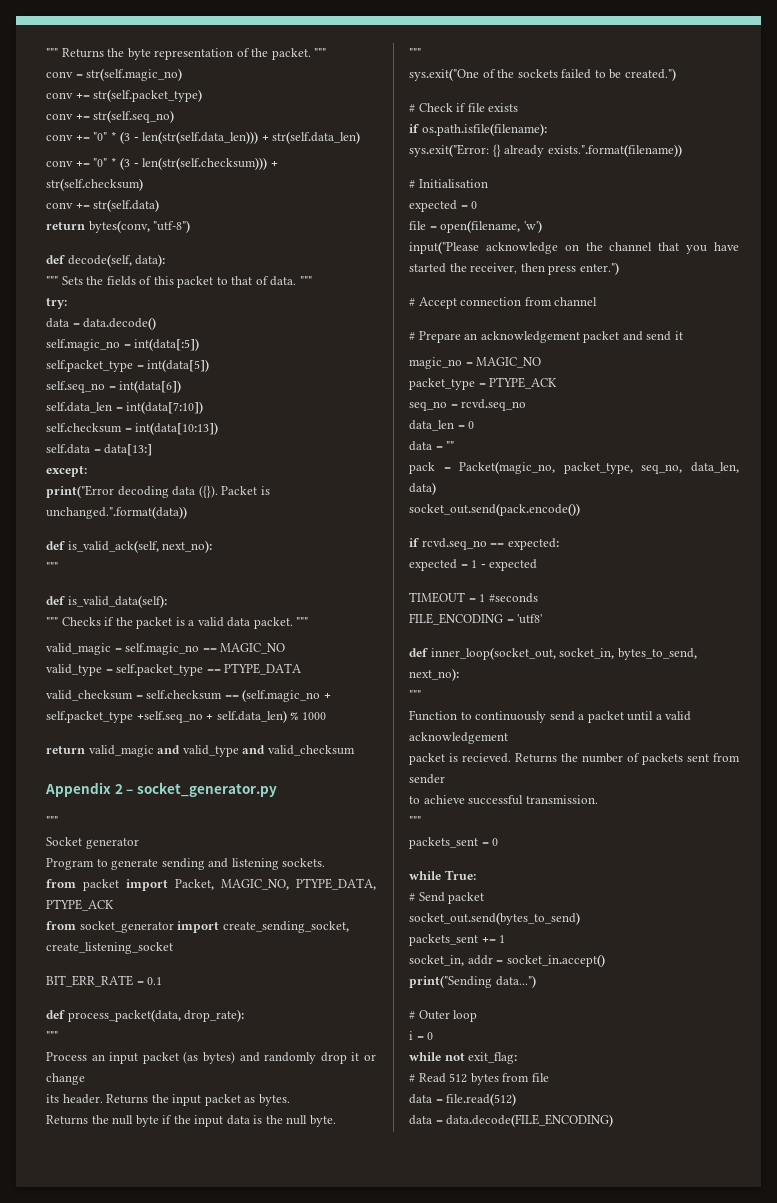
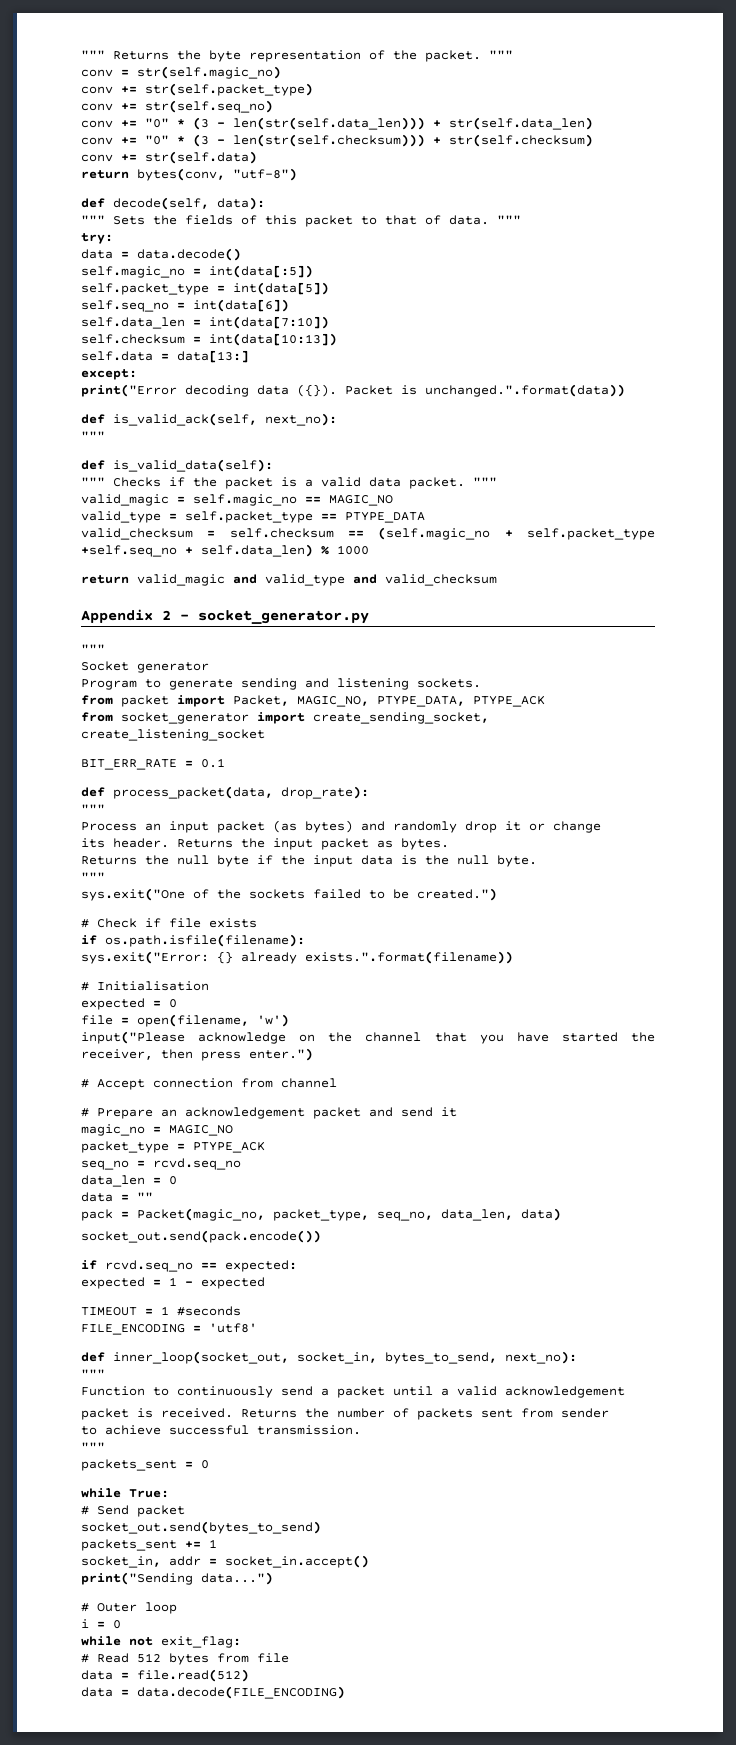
- packet is recieved.
+ packet is received.

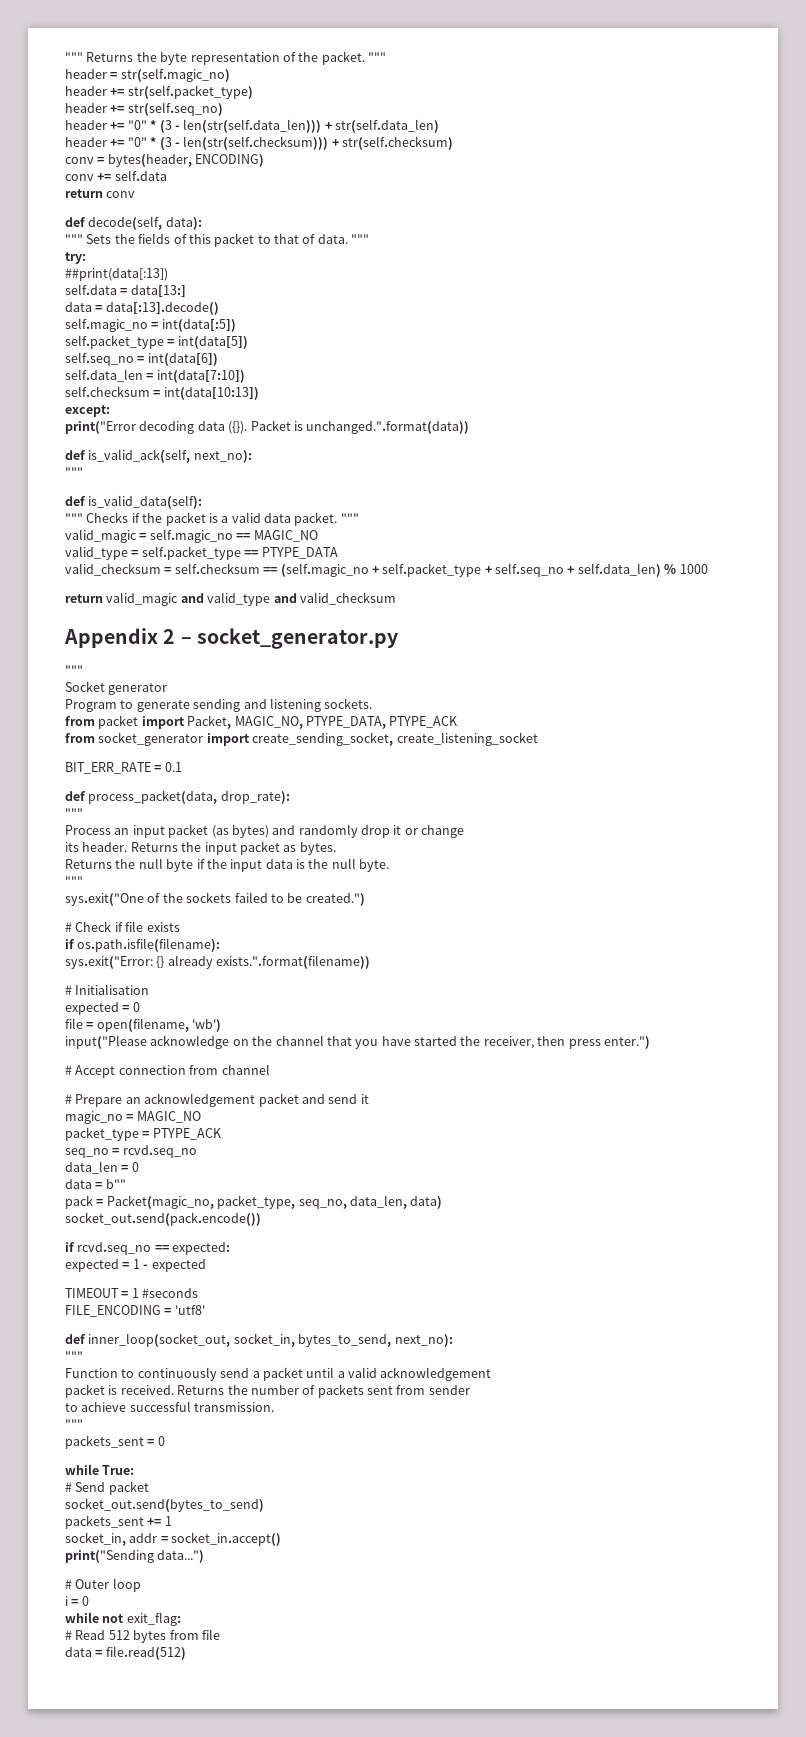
- conv = str(self.magic_no)
+ header = str(self.magic_no)
- conv += str(self.packet_type)
+ header += str(self.packet_type)
- conv += str(self.seq_no)
+ header += str(self.seq_no)
- conv += "0" * (3 - len(str(self.data_len))) + str(self.data_len)
+ header += "0" * (3 - len(str(self.data_len))) + str(self.data_len)
- conv += "0" * (3 - len(str(self.checksum))) + str(self.checksum)
+ header += "0" * (3 - len(str(self.checksum))) + str(self.checksum)
- conv += str(self.data)
- return bytes(conv, "utf-8")
+ conv = bytes(header, ENCODING)
+ conv += self.data
+ return conv
- data = data.decode()
+ ##print(data[:13])
+ self.data = data[13:]
+ data = data[:13].decode()
- self.data = data[13:]
- valid_checksum = self.checksum == (self.magic_no + self.packet_type +self.seq_no + self.data_len) % 1000
+ valid_checksum = self.checksum == (self.magic_no + self.packet_type + self.seq_no + self.data_len) % 1000
- file = open(filename, 'w')
+ file = open(filename, 'wb')
- data = ""
+ data = b""
- data = data.decode(FILE_ENCODING)

